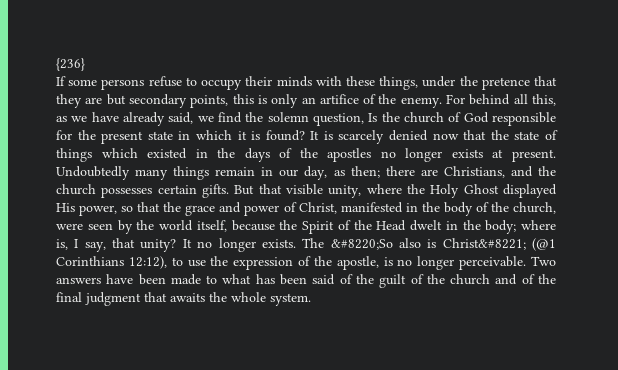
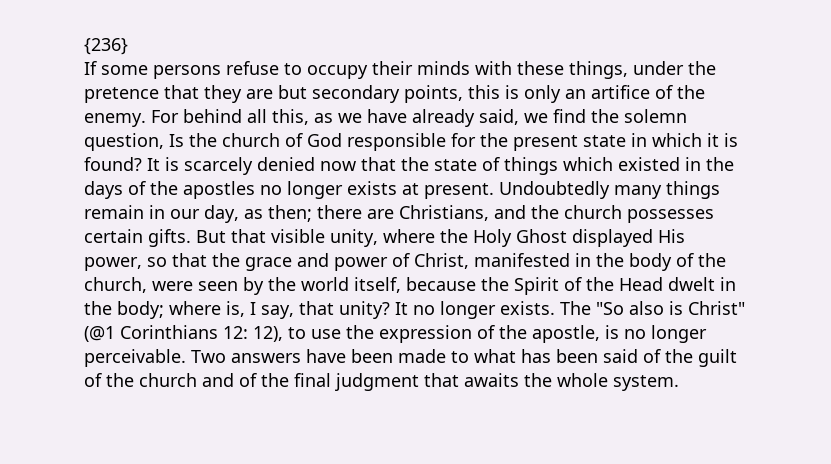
- The &#8220;So also is Christ&#8221; (@1 Corinthians 12:12), to use the expression of the apostle, is no longer perceivable.
+ The "So also is Christ" (@1 Corinthians 12: 12), to use the expression of the apostle, is no longer perceivable.

